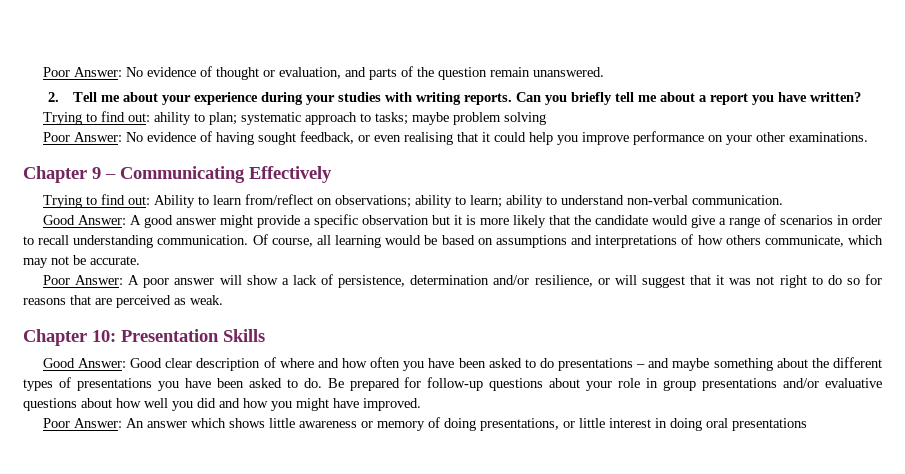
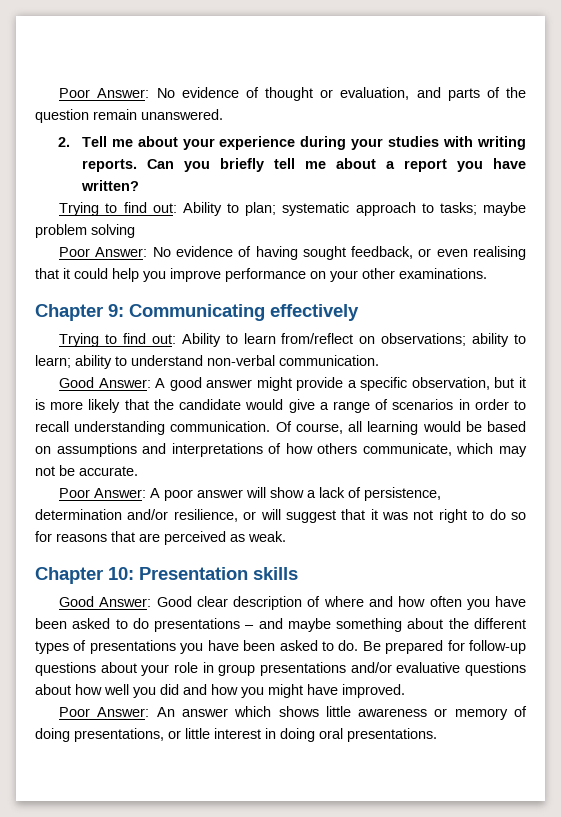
- Trying to find out: ahility to plan; systematic approach to tasks; maybe problem solving
+ Trying to find out: Ability to plan; systematic approach to tasks; maybe problem solving
- Chapter 9 – Communicating Effectively
+ Chapter 9: Communicating effectively
- Good Answer: A good answer might provide a specific observation but it is more likely that the candidate would give a range of scenarios in order to recall understanding communication.
+ Good Answer: A good answer might provide a specific observation, but it is more likely that the candidate would give a range of scenarios in order to recall understanding communication.
- Chapter 10: Presentation Skills
+ Chapter 10: Presentation skills
- Poor Answer: An answer which shows little awareness or memory of doing presentations, or little interest in doing oral presentations
+ Poor Answer: An answer which shows little awareness or memory of doing presentations, or little interest in doing oral presentations.

